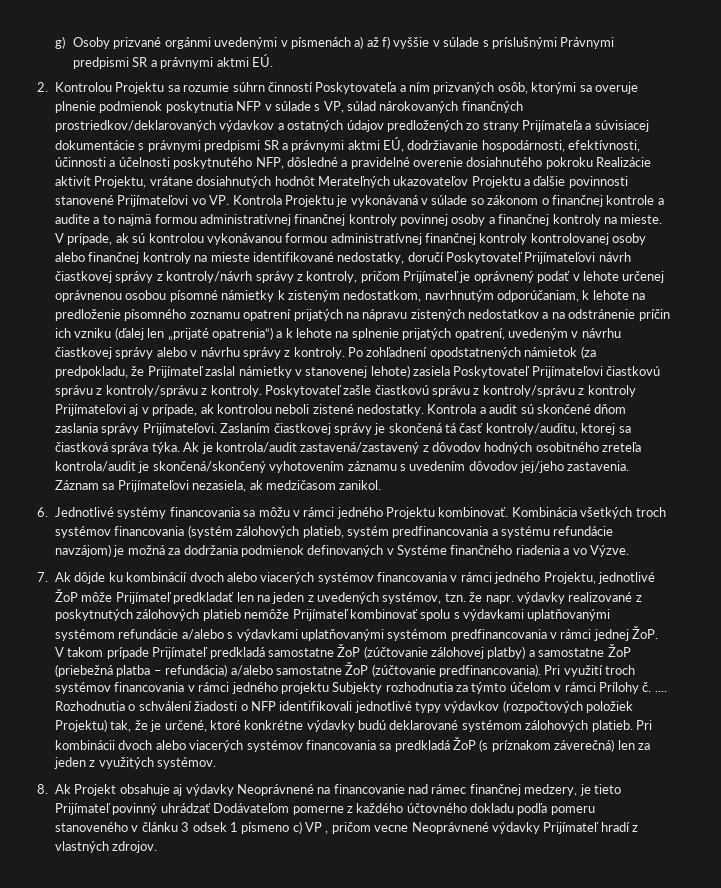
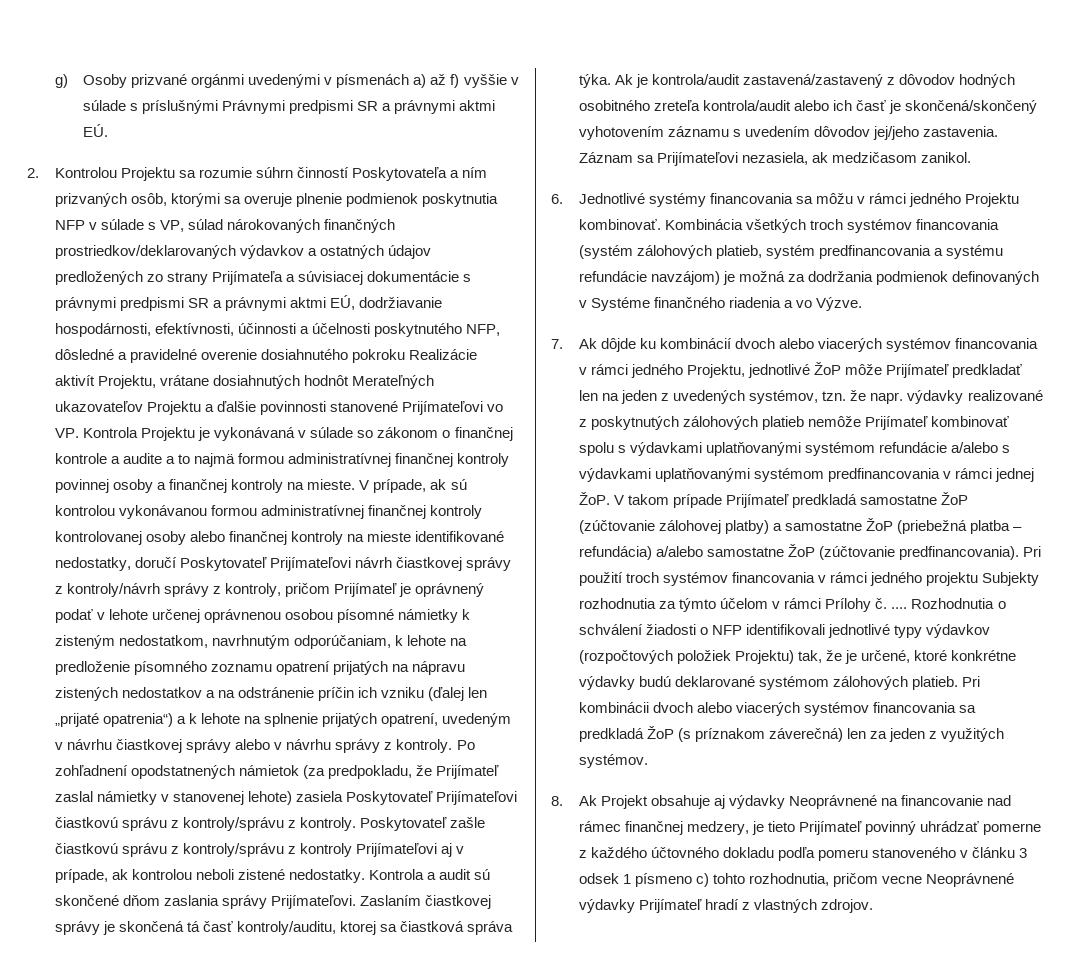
- Ak je kontrola/audit zastavená/zastavený z dôvodov hodných osobitného zreteľa kontrola/audit je skončená/skončený vyhotovením záznamu s uvedením dôvodov jej/jeho zastavenia.
+ Ak je kontrola/audit zastavená/zastavený z dôvodov hodných osobitného zreteľa kontrola/audit alebo ich časť je skončená/skončený vyhotovením záznamu s uvedením dôvodov jej/jeho zastavenia.
- Pri využití troch systémov financovania v rámci jedného projektu Subjekty rozhodnutia za týmto účelom v rámci Prílohy č. ....
+ Pri použití troch systémov financovania v rámci jedného projektu Subjekty rozhodnutia za týmto účelom v rámci Prílohy č. ....
- 8. Ak Projekt obsahuje aj výdavky Neoprávnené na financovanie nad rámec finančnej medzery, je tieto Prijímateľ povinný uhrádzať Dodávateľom pomerne z každého účtovného dokladu podľa pomeru stanoveného v článku 3 odsek 1 písmeno c) VP , pričom vecne Neoprávnené výdavky Prijímateľ hradí z vlastných zdrojov.
+ 8. Ak Projekt obsahuje aj výdavky Neoprávnené na financovanie nad rámec finančnej medzery, je tieto Prijímateľ povinný uhrádzať pomerne z každého účtovného dokladu podľa pomeru stanoveného v článku 3 odsek 1 písmeno c) tohto rozhodnutia, pričom vecne Neoprávnené výdavky Prijímateľ hradí z vlastných zdrojov.

